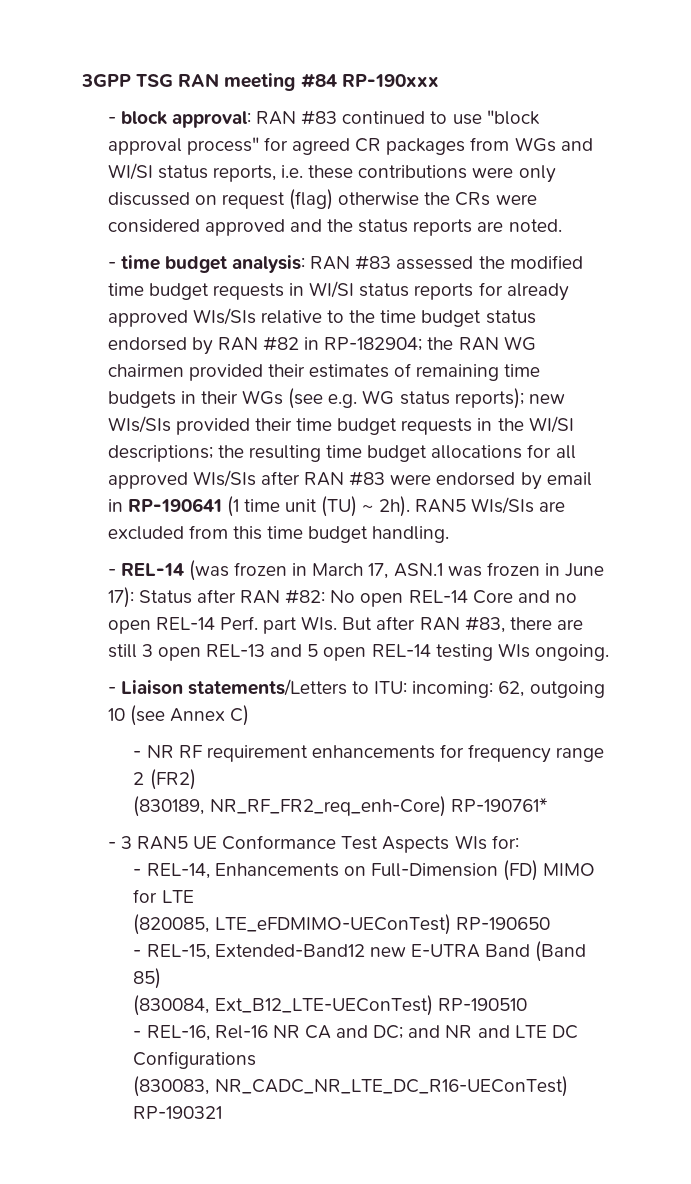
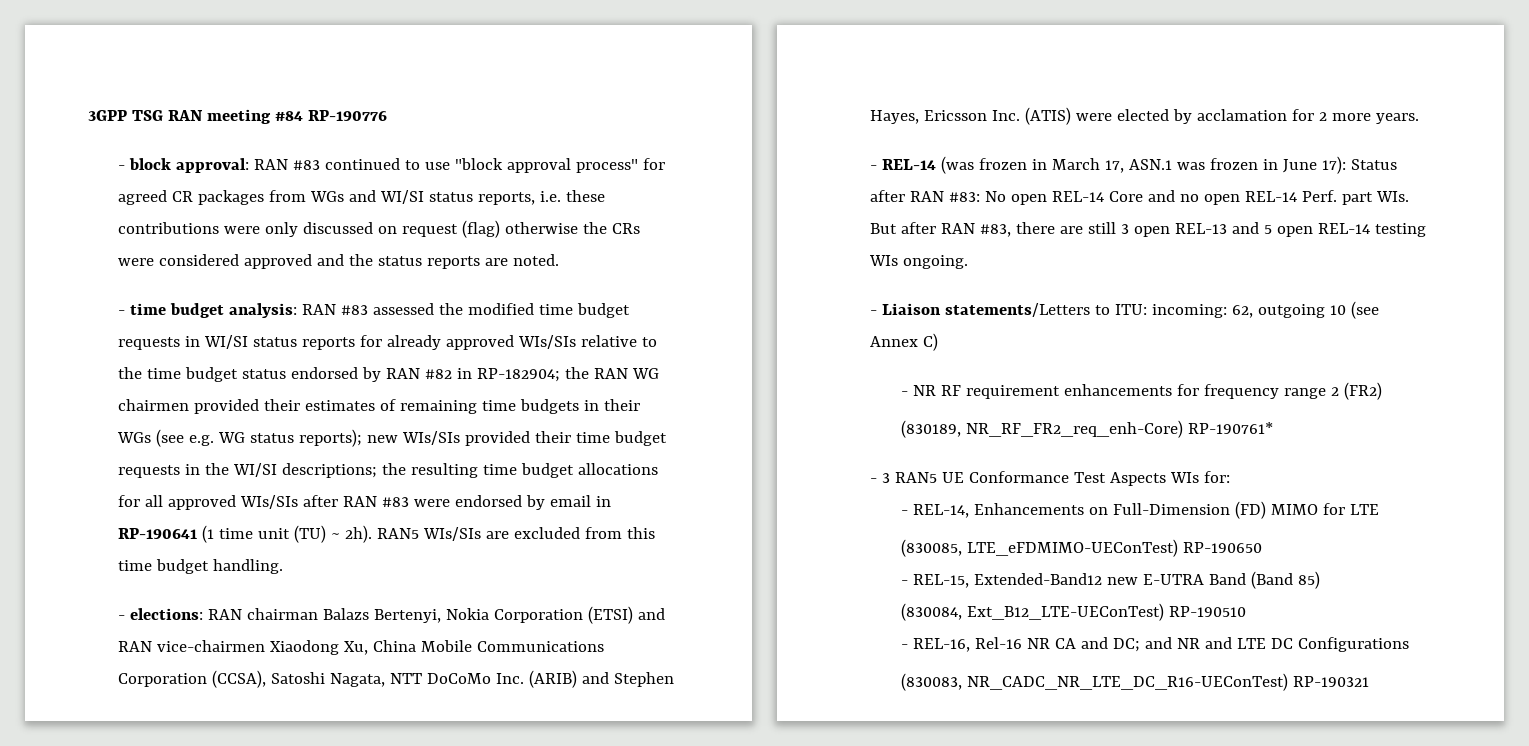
- 3GPP TSG RAN meeting #84 RP-190xxx
+ 3GPP TSG RAN meeting #84 RP-190776
+ - elections: RAN chairman Balazs Bertenyi, Nokia Corporation (ETSI) and RAN vice-chairmen Xiaodong Xu, China Mobile Communications Corporation (CCSA), Satoshi Nagata, NTT DoCoMo Inc. (ARIB) and Stephen Hayes, Ericsson Inc. (ATIS) were elected by acclamation for 2 more years.
- - REL-14 (was frozen in March 17, ASN.1 was frozen in June 17): Status after RAN #82: No open REL-14 Core and no open REL-14 Perf. part WIs. But after RAN #83, there are still 3 open REL-13 and 5 open REL-14 testing WIs ongoing.
+ - REL-14 (was frozen in March 17, ASN.1 was frozen in June 17): Status after RAN #83: No open REL-14 Core and no open REL-14 Perf. part WIs. But after RAN #83, there are still 3 open REL-13 and 5 open REL-14 testing WIs ongoing.
- (820085, LTE_eFDMIMO-UEConTest) RP-190650
+ (830085, LTE_eFDMIMO-UEConTest) RP-190650

